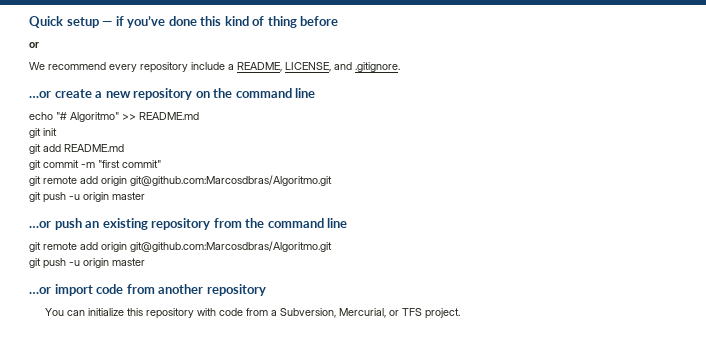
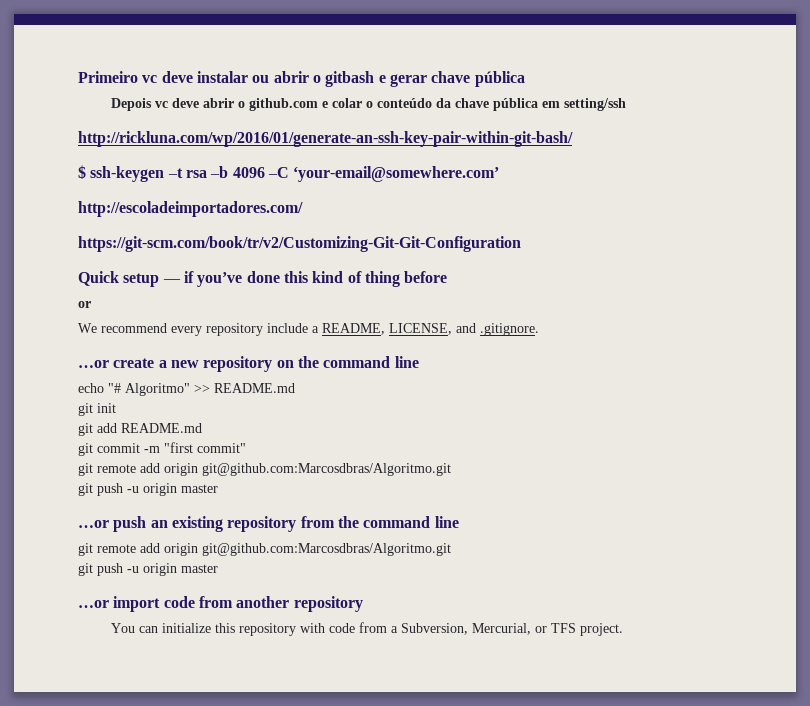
+ Primeiro vc deve instalar ou abrir o gitbash e gerar chave pública
+ Depois vc deve abrir o github.com e colar o conteúdo da chave pública em setting/ssh
+ http://rickluna.com/wp/2016/01/generate-an-ssh-key-pair-within-git-bash/
+ $ ssh-keygen –t rsa –b 4096 –C ‘your-email@somewhere.com’
+ http://escoladeimportadores.com/
+ https://git-scm.com/book/tr/v2/Customizing-Git-Git-Configuration

